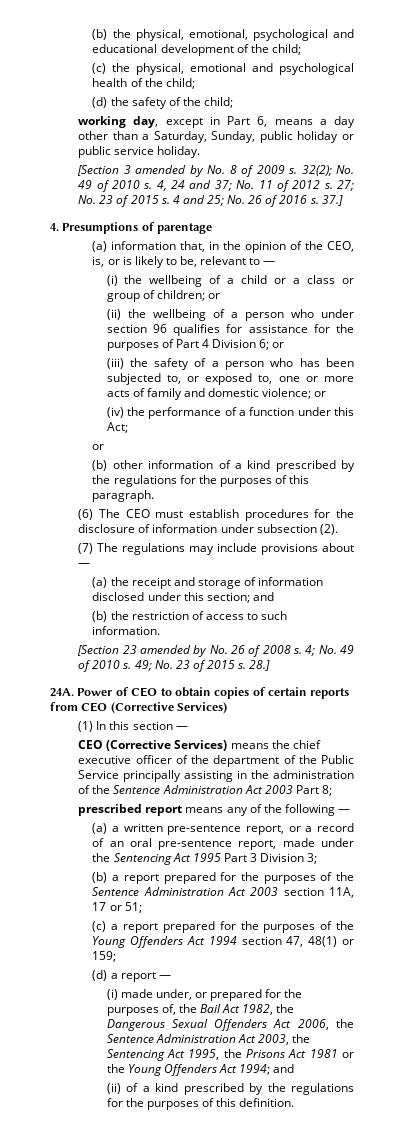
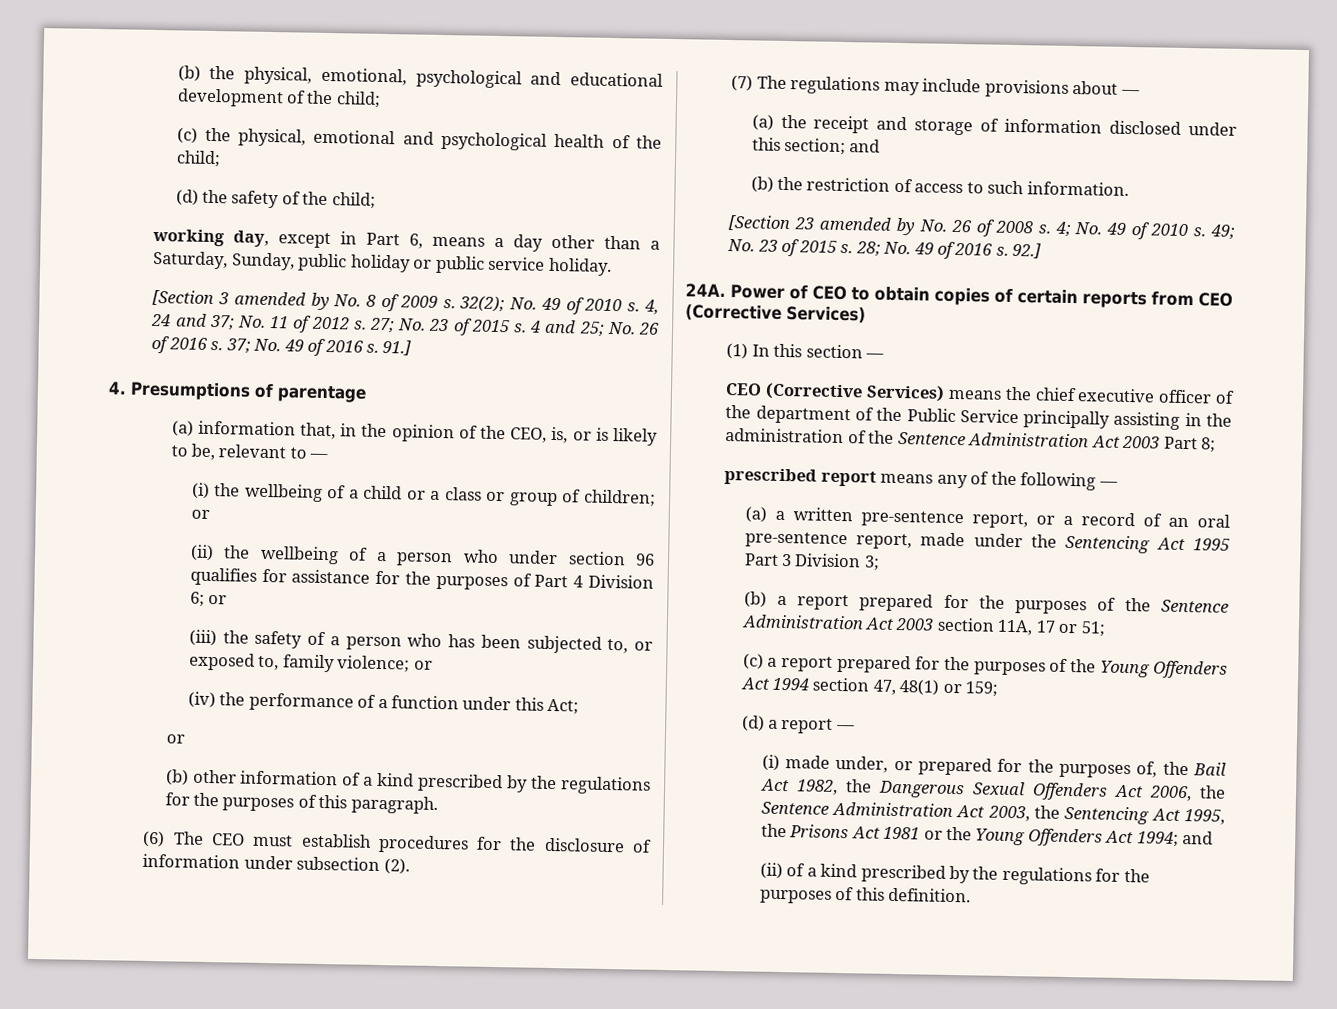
- 37.]
+ 37; No. 49 of 2016 s. 91.]
- (iii) the safety of a person who has been subjected to, or exposed to, one or more acts of family and domestic violence; or
+ (iii) the safety of a person who has been subjected to, or exposed to, family violence; or
- 28.]
+ 28; No. 49 of 2016 s. 92.]

